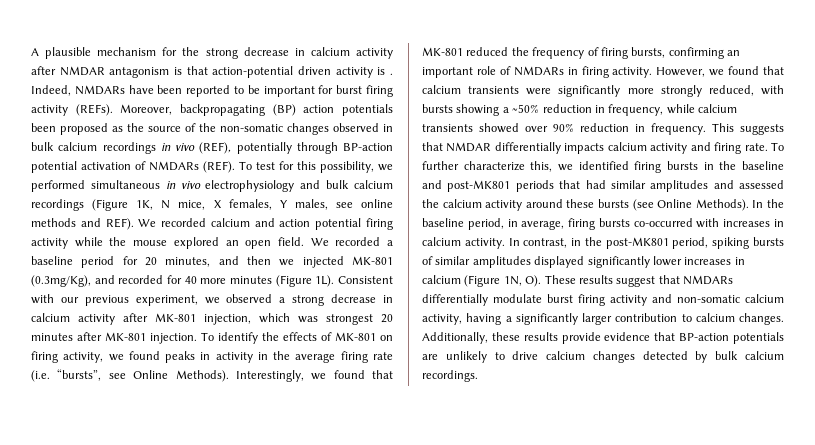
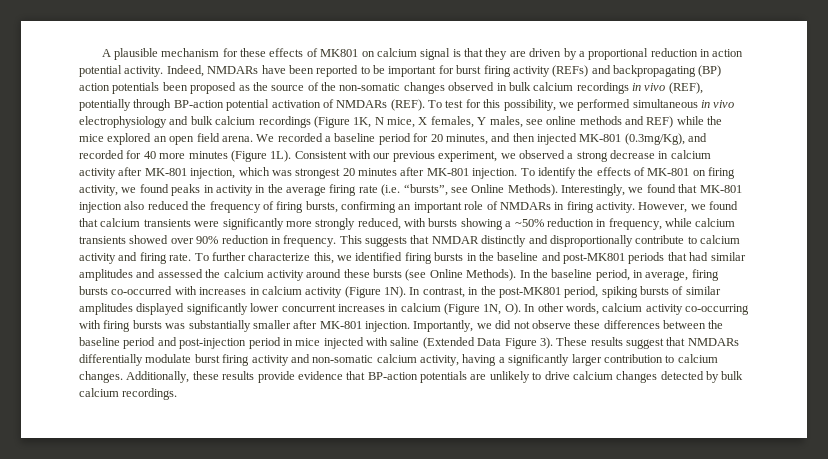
- A plausible mechanism for the strong decrease in calcium activity after NMDAR antagonism is that action-potential driven activity is .
+ A plausible mechanism for these effects of MK801 on calcium signal is that they are driven by a proportional reduction in action potential activity.
- Indeed, NMDARs have been reported to be important for burst firing activity (REFs). Moreover, backpropagating (BP) action potentials been proposed as the source of the non-somatic changes observed in bulk calcium recordings in vivo (REF), potentially through BP-action potential activation of NMDARs (REF).
+ Indeed, NMDARs have been reported to be important for burst firing activity (REFs) and backpropagating (BP) action potentials been proposed as the source of the non-somatic changes observed in bulk calcium recordings in vivo (REF), potentially through BP-action potential activation of NMDARs (REF).
- To test for this possibility, we performed simultaneous in vivo electrophysiology and bulk calcium recordings (Figure 1K, N mice, X females, Y males, see online methods and REF). We recorded calcium and action potential firing activity while the mouse explored an open field.
+ To test for this possibility, we performed simultaneous in vivo electrophysiology and bulk calcium recordings (Figure 1K, N mice, X females, Y males, see online methods and REF) while the mice explored an open field arena.
- We recorded a baseline period for 20 minutes, and then we injected MK-801 (0.3mg/Kg), and recorded for 40 more minutes (Figure 1L).
+ We recorded a baseline period for 20 minutes, and then injected MK-801 (0.3mg/Kg), and recorded for 40 more minutes (Figure 1L).
- Interestingly, we found that MK-801 reduced the frequency of firing bursts, confirming an important role of NMDARs in firing activity.
+ Interestingly, we found that MK-801 injection also reduced the frequency of firing bursts, confirming an important role of NMDARs in firing activity.
- This suggests that NMDAR differentially impacts calcium activity and firing rate.
+ This suggests that NMDAR distinctly and disproportionally contribute to calcium activity and firing rate.
- In the baseline period, in average, firing bursts co-occurred with increases in calcium activity.
+ In the baseline period, in average, firing bursts co-occurred with increases in calcium activity (Figure 1N).
- In contrast, in the post-MK801 period, spiking bursts of similar amplitudes displayed significantly lower increases in calcium (Figure 1N, O). These results suggest that NMDARs differentially modulate burst firing activity and non-somatic calcium activity, having a significantly larger contribution to calcium changes.
+ In contrast, in the post-MK801 period, spiking bursts of similar amplitudes displayed significantly lower concurrent increases in calcium (Figure 1N, O). In other words, calcium activity co-occurring with firing bursts was substantially smaller after MK-801 injection. Importantly, we did not observe these differences between the baseline period and post-injection period in mice injected with saline (Extended Data Figure 3). These results suggest that NMDARs differentially modulate burst firing activity and non-somatic calcium activity, having a significantly larger contribution to calcium changes.

